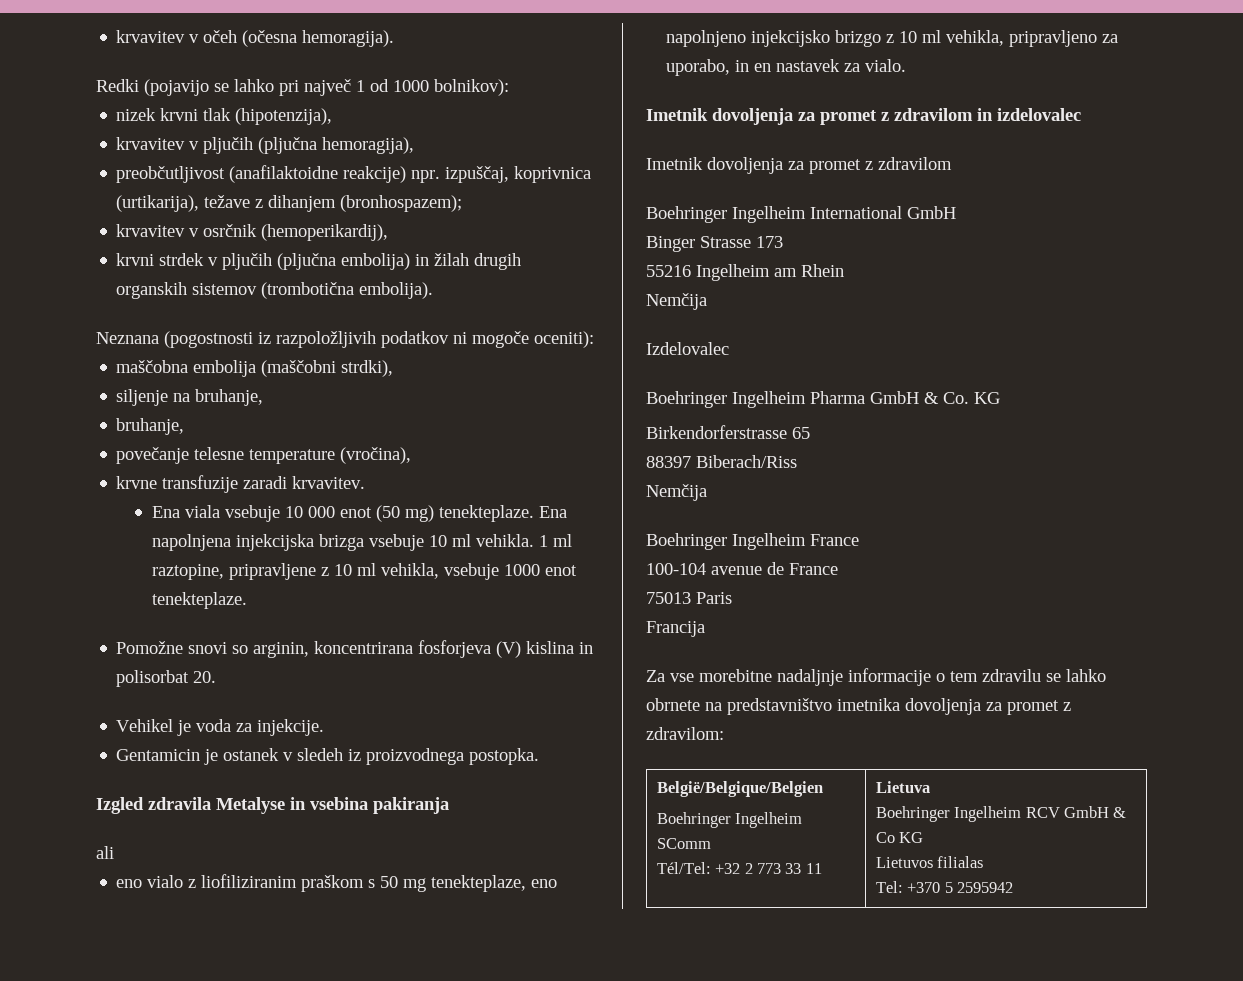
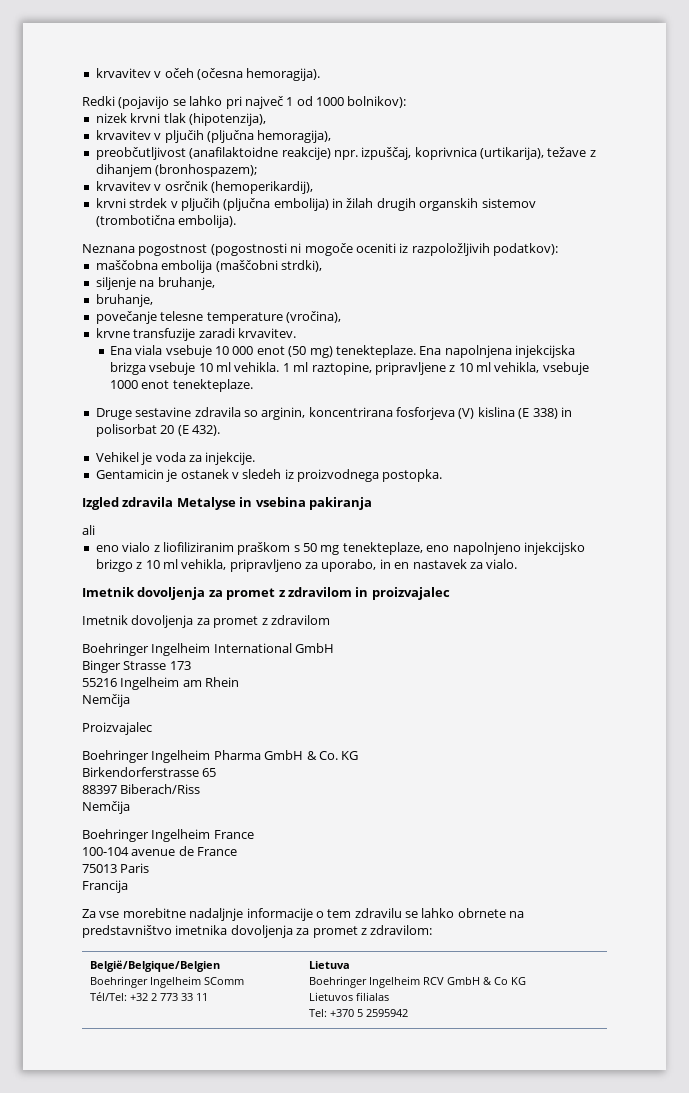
- Neznana (pogostnosti iz razpoložljivih podatkov ni mogoče oceniti):
+ Neznana pogostnost (pogostnosti ni mogoče oceniti iz razpoložljivih podatkov):
- Pomožne snovi so arginin, koncentrirana fosforjeva (V) kislina in polisorbat 20.
+ Druge sestavine zdravila so arginin, koncentrirana fosforjeva (V) kislina (E 338) in polisorbat 20 (E 432).
- Imetnik dovoljenja za promet z zdravilom in izdelovalec
+ Imetnik dovoljenja za promet z zdravilom in proizvajalec
- Izdelovalec
+ Proizvajalec

